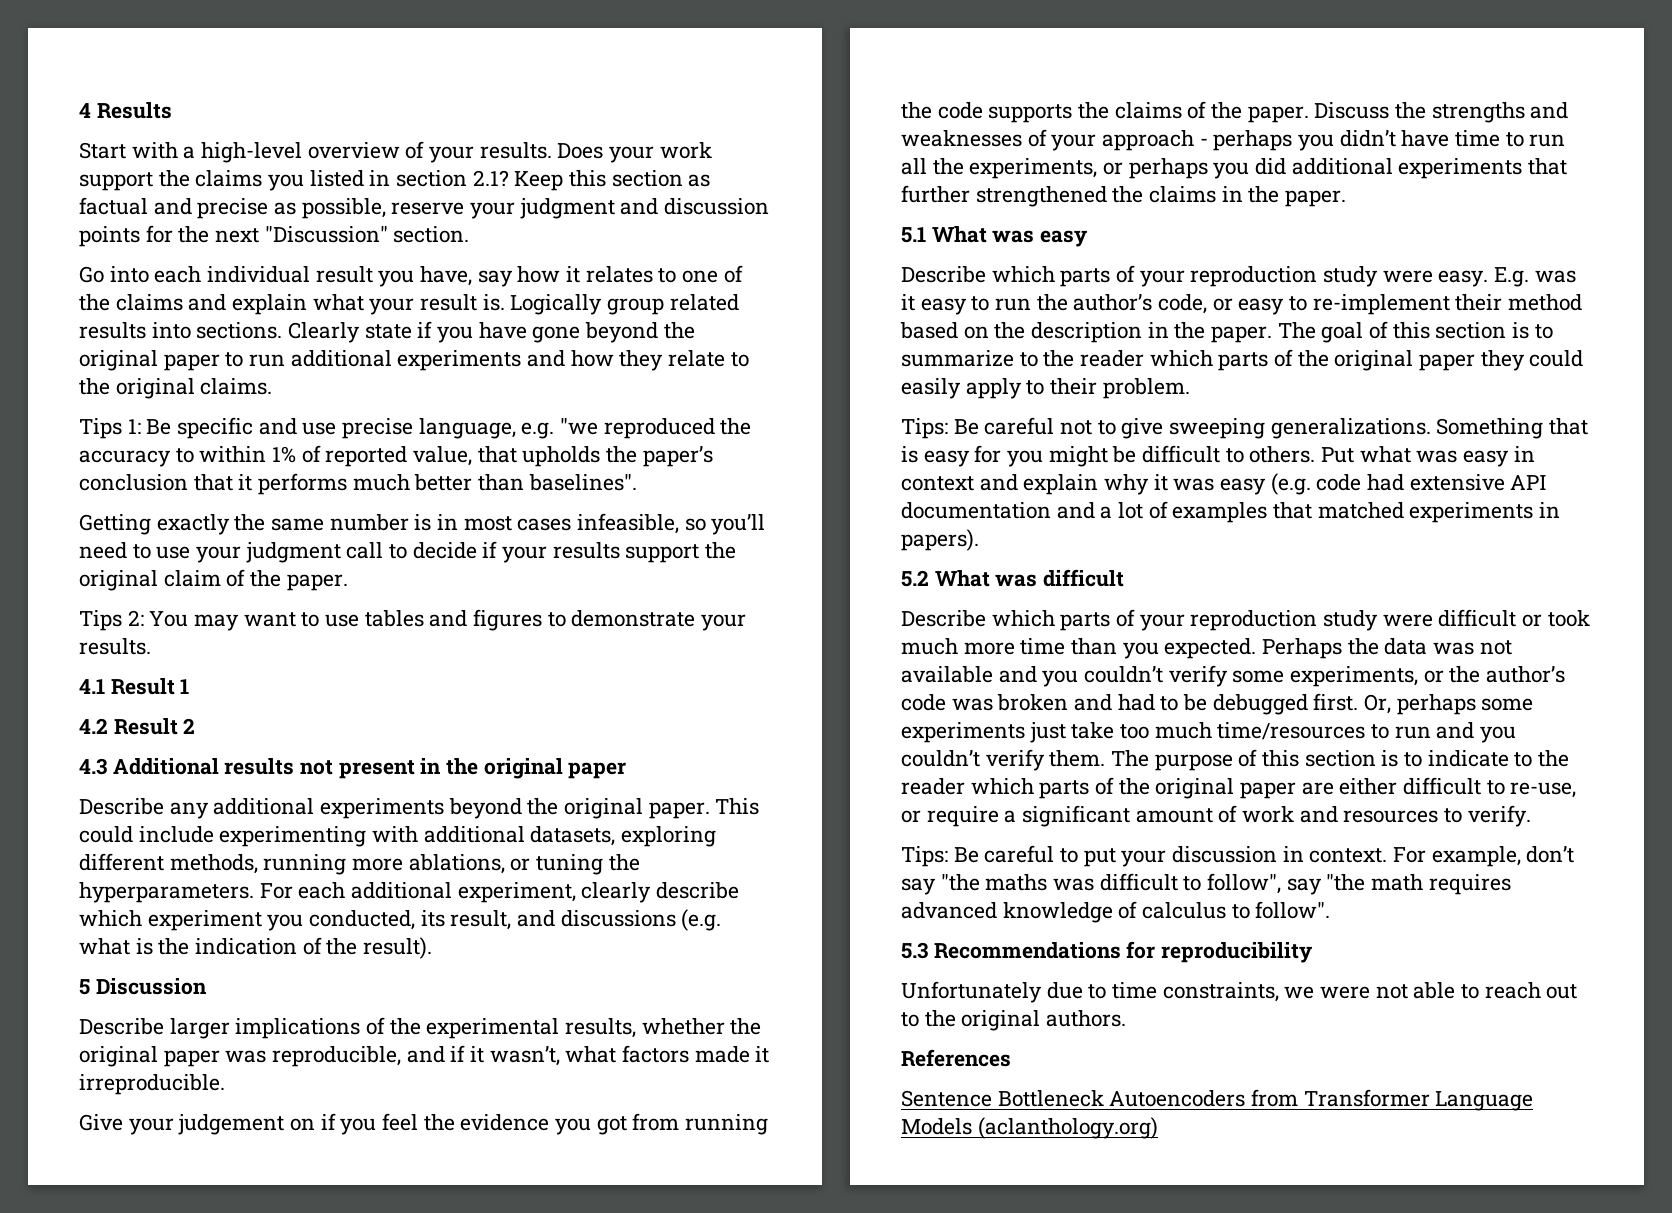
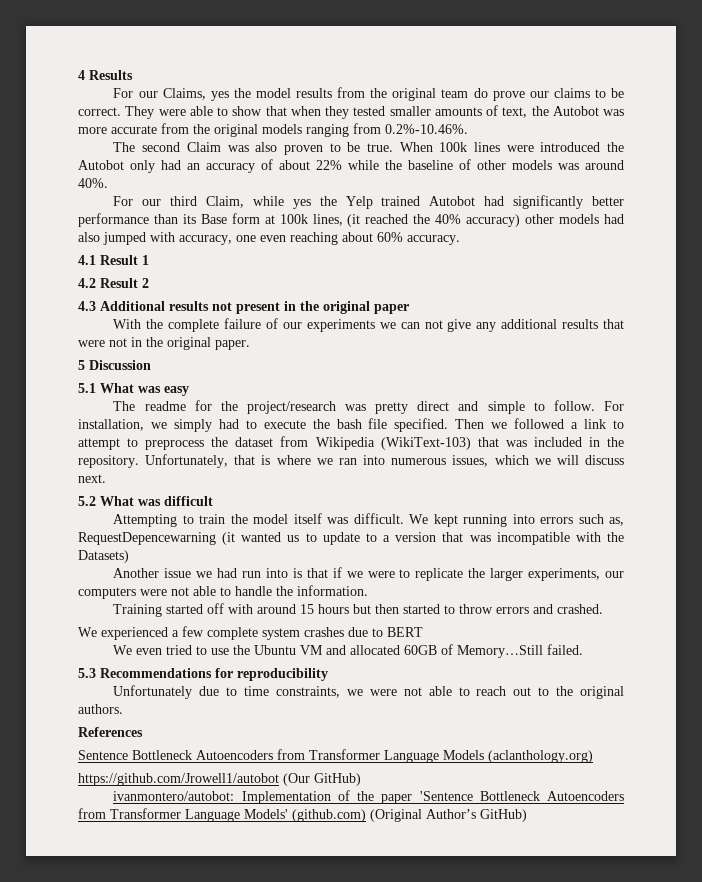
- Start with a high-level overview of your results. Does your work support the claims you listed in section 2.1? Keep this section as factual and precise as possible, reserve your judgment and discussion points for the next "Discussion" section.
- Go into each individual result you have, say how it relates to one of the claims and explain what your result is. Logically group related results into sections. Clearly state if you have gone beyond the original paper to run additional experiments and how they relate to the original claims.
- Tips 1: Be specific and use precise language, e.g. "we reproduced the accuracy to within 1% of reported value, that upholds the paper’s conclusion that it performs much better than baselines".
- Getting exactly the same number is in most cases infeasible, so you’ll need to use your judgment call to decide if your results support the original claim of the paper.
- Tips 2: You may want to use tables and figures to demonstrate your results.
+ For our Claims, yes the model results from the original team do prove our claims to be correct. They were able to show that when they tested smaller amounts of text, the Autobot was more accurate from the original models ranging from 0.2%-10.46%.
+ The second Claim was also proven to be true. When 100k lines were introduced the Autobot only had an accuracy of about 22% while the baseline of other models was around 40%.
+ For our third Claim, while yes the Yelp trained Autobot had significantly better performance than its Base form at 100k lines, (it reached the 40% accuracy) other models had also jumped with accuracy, one even reaching about 60% accuracy.
- Describe any additional experiments beyond the original paper. This could include experimenting with additional datasets, exploring different methods, running more ablations, or tuning the hyperparameters. For each additional experiment, clearly describe which experiment you conducted, its result, and discussions (e.g. what is the indication of the result).
+ With the complete failure of our experiments we can not give any additional results that were not in the original paper.
  5 Discussion
- Describe larger implications of the experimental results, whether the original paper was reproducible, and if it wasn’t, what factors made it irreproducible.
- Give your judgement on if you feel the evidence you got from running the code supports the claims of the paper. Discuss the strengths and weaknesses of your approach - perhaps you didn’t have time to run all the experiments, or perhaps you did additional experiments that further strengthened the claims in the paper.
  5.1 What was easy
- Describe which parts of your reproduction study were easy. E.g. was it easy to run the author’s code, or easy to re-implement their method based on the description in the paper. The goal of this section is to summarize to the reader which parts of the original paper they could easily apply to their problem.
- Tips: Be careful not to give sweeping generalizations. Something that is easy for you might be difficult to others. Put what was easy in context and explain why it was easy (e.g. code had extensive API documentation and a lot of examples that matched experiments in papers).
+ The readme for the project/research was pretty direct and simple to follow. For installation, we simply had to execute the bash file specified. Then we followed a link to attempt to preprocess the dataset from Wikipedia (WikiText-103) that was included in the repository. Unfortunately, that is where we ran into numerous issues, which we will discuss next.
  5.2 What was difficult
- Describe which parts of your reproduction study were difficult or took much more time than you expected. Perhaps the data was not available and you couldn’t verify some experiments, or the author’s code was broken and had to be debugged first. Or, perhaps some experiments just take too much time/resources to run and you couldn’t verify them. The purpose of this section is to indicate to the reader which parts of the original paper are either difficult to re-use, or require a significant amount of work and resources to verify.
- Tips: Be careful to put your discussion in context. For example, don’t say "the maths was difficult to follow", say "the math requires advanced knowledge of calculus to follow".
+ Attempting to train the model itself was difficult. We kept running into errors such as, RequestDepencewarning (it wanted us to update to a version that was incompatible with the Datasets)
+ Another issue we had run into is that if we were to replicate the larger experiments, our computers were not able to handle the information.
+ Training started off with around 15 hours but then started to throw errors and crashed.
+ We experienced a few complete system crashes due to BERT
+ We even tried to use the Ubuntu VM and allocated 60GB of Memory…Still failed.
+ https://github.com/Jrowell1/autobot (Our GitHub)
+ ivanmontero/autobot: Implementation of the paper 'Sentence Bottleneck Autoencoders from Transformer Language Models' (github.com) (Original Author’s GitHub)

